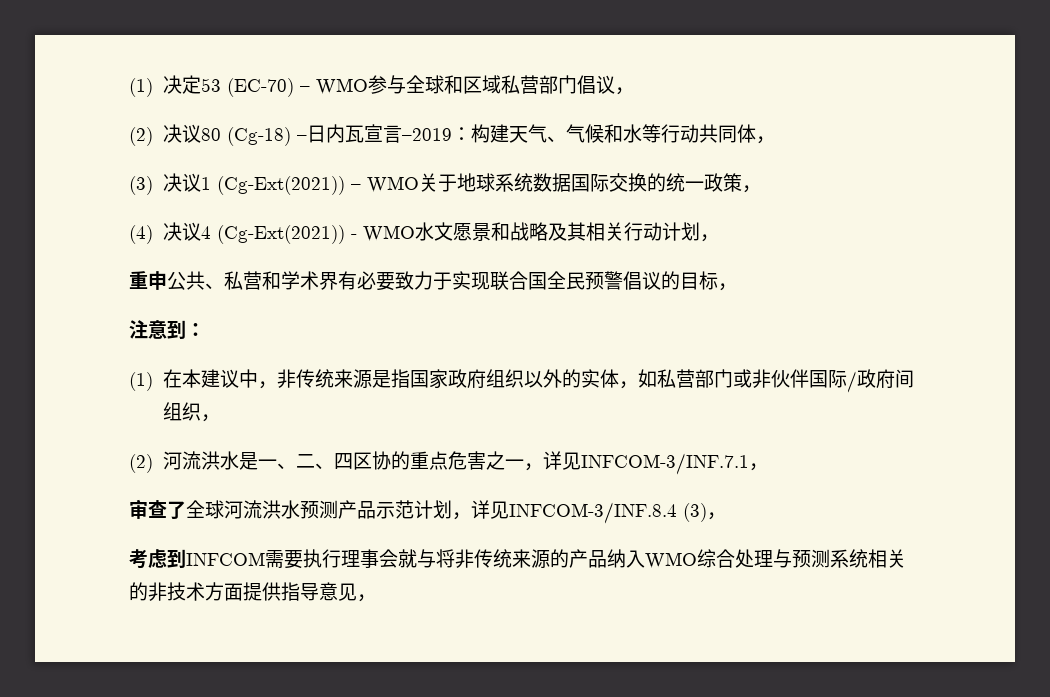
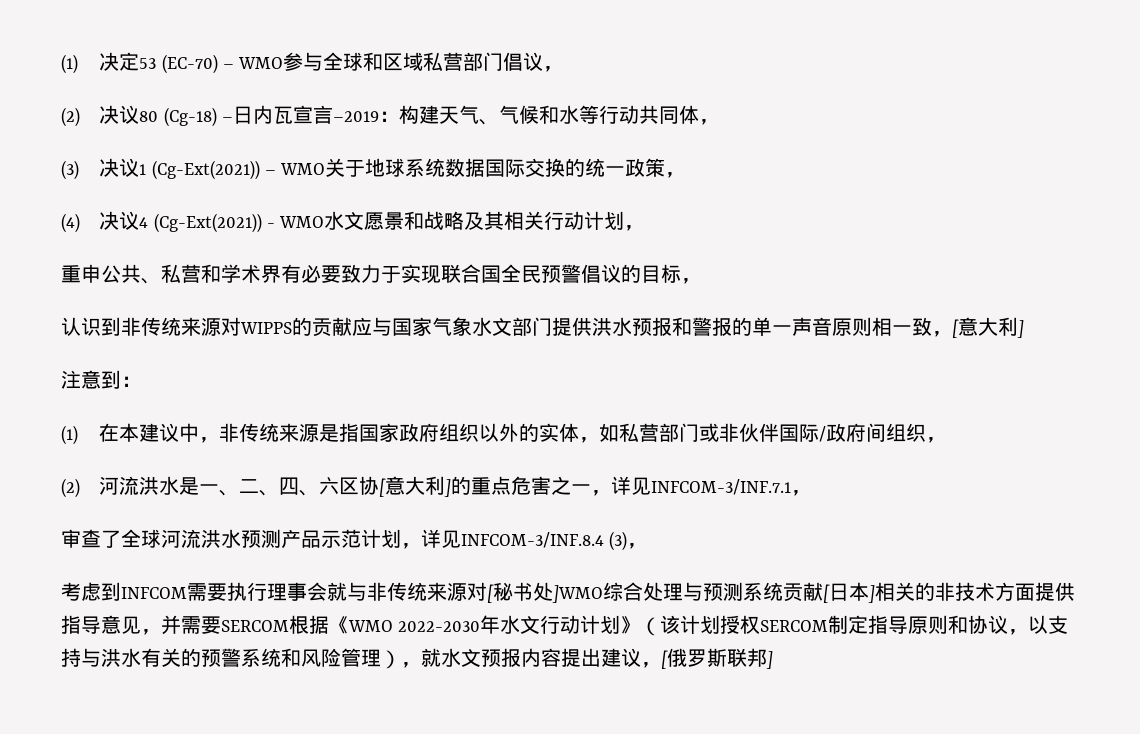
+ 认识到非传统来源对WIPPS的贡献应与国家气象水文部门提供洪水预报和警报的单一声音原则相一致，[意大利]
- (2)河流洪水是一、二、四区协的重点危害之一，详见INFCOM-3/INF.7.1，
+ (2)河流洪水是一、二、四、六区协[意大利]的重点危害之一，详见INFCOM-3/INF.7.1，
- 考虑到INFCOM需要执行理事会就与将非传统来源的产品纳入WMO综合处理与预测系统相关的非技术方面提供指导意见，
+ 考虑到INFCOM需要执行理事会就与非传统来源对[秘书处]WMO综合处理与预测系统贡献[日本]相关的非技术方面提供指导意见，并需要SERCOM根据《WMO 2022-2030年水文行动计划》（该计划授权SERCOM制定指导原则和协议，以支持与洪水有关的预警系统和风险管理），就水文预报内容提出建议，[俄罗斯联邦]

